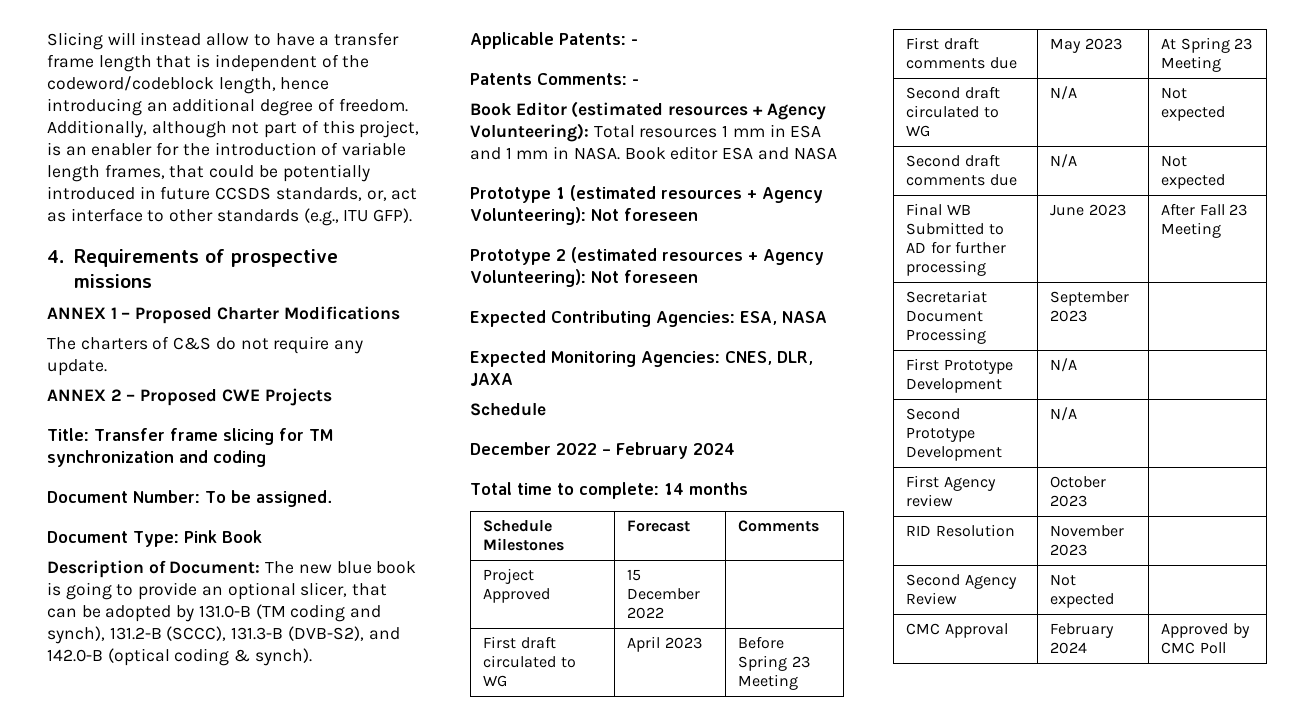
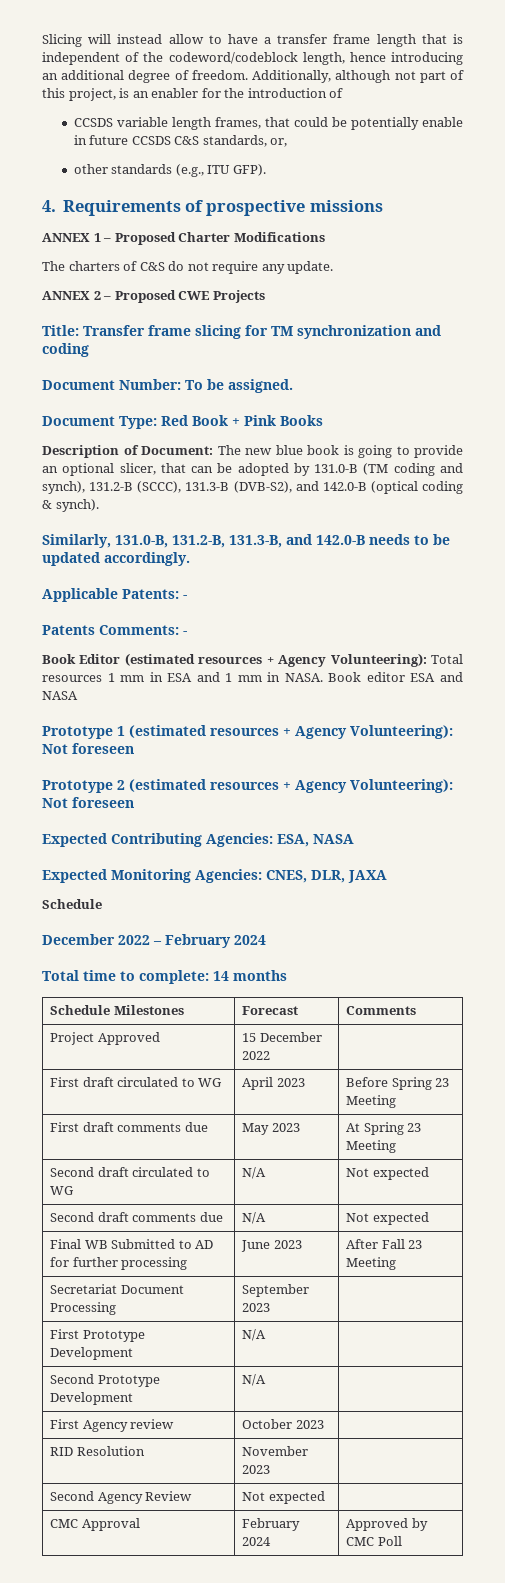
- Additionally, although not part of this project, is an enabler for the introduction of variable length frames, that could be potentially introduced in future CCSDS standards, or, act as interface to other standards (e.g., ITU GFP).
+ Additionally, although not part of this project, is an enabler for the introduction of
+ CCSDS variable length frames, that could be potentially enable in future CCSDS C&S standards, or,
+ other standards (e.g., ITU GFP).
- Document Type: Pink Book
+ Document Type: Red Book + Pink Books
+ Similarly, 131.0-B, 131.2-B, 131.3-B, and 142.0-B needs to be updated accordingly.

